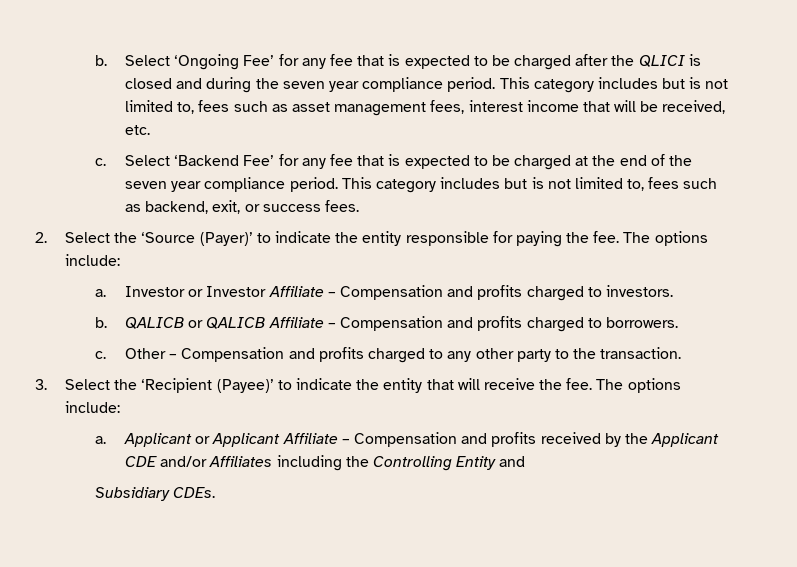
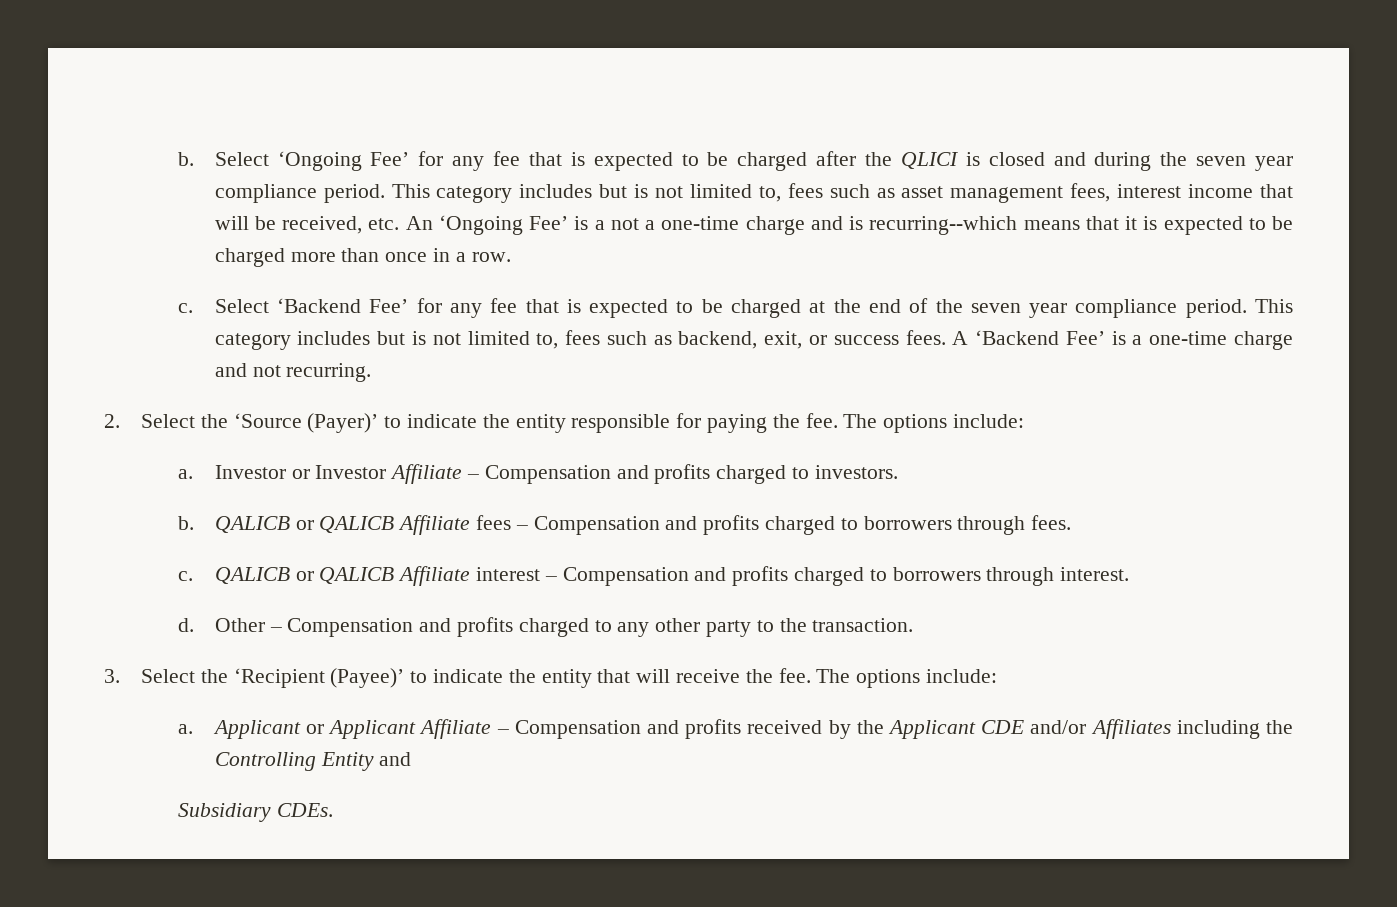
- This category includes but is not limited to, fees such as asset management fees, interest income that will be received, etc.
+ This category includes but is not limited to, fees such as asset management fees, interest income that will be received, etc. An ‘Ongoing Fee’ is a not a one-time charge and is recurring--which means that it is expected to be charged more than once in a row.
+ A ‘Backend Fee’ is a one-time charge and not recurring.
- QALICB or QALICB Affiliate – Compensation and profits charged to borrowers.
- c.
+ QALICB or QALICB Affiliate fees – Compensation and profits charged to borrowers through fees.
+ c. QALICB or QALICB Affiliate interest – Compensation and profits charged to borrowers through interest.
+ d.

